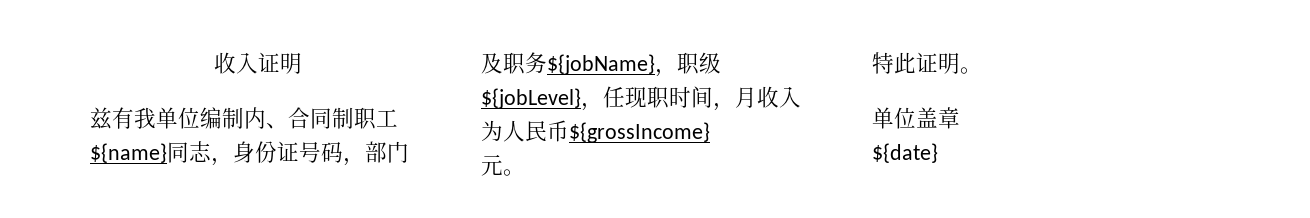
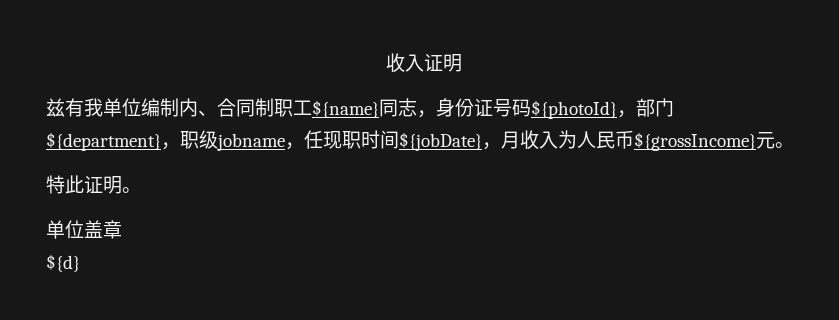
- 兹有我单位编制内、合同制职工${name}同志，身份证号码，部门及职务${jobName}，职级${jobLevel}，任现职时间，月收入为人民币${grossIncome}
- 元。
+ 兹有我单位编制内、合同制职工${name}同志，身份证号码${photoId}，部门${department}，职级jobname，任现职时间${jobDate}，月收入为人民币${grossIncome}元。
- ${date}
+ ${d}

